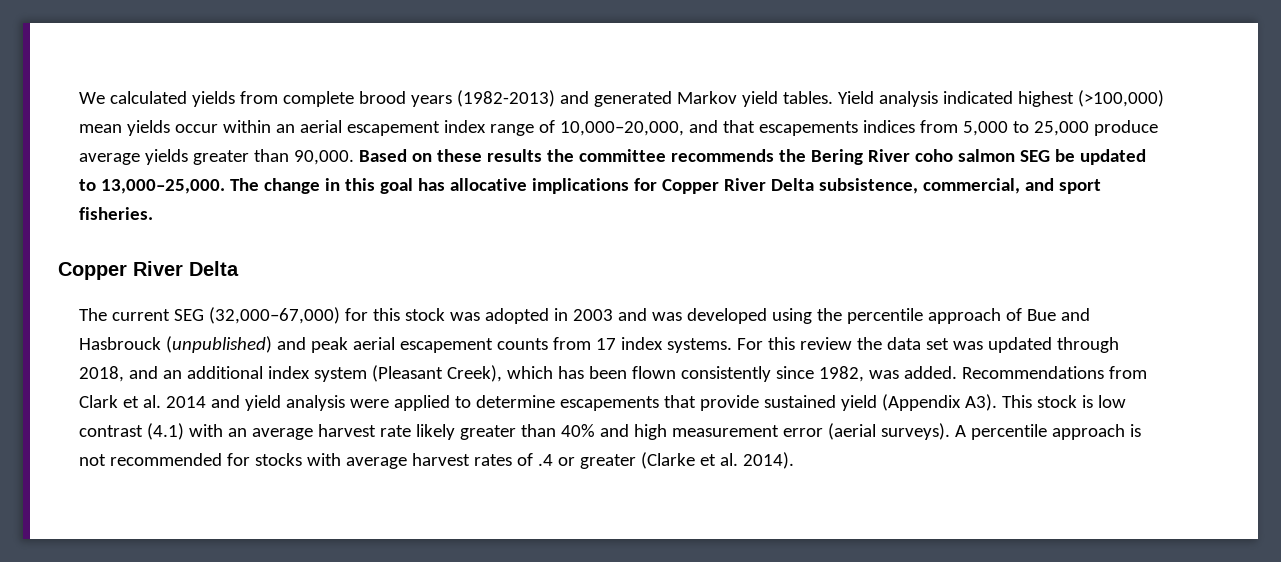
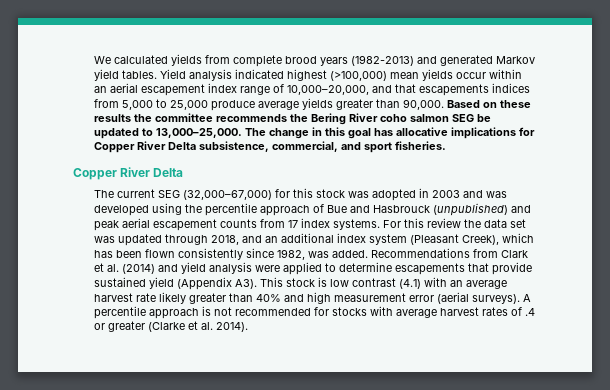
- Recommendations from Clark et al. 2014 and yield analysis were applied to determine escapements that provide sustained yield (Appendix A3). This stock is low contrast (4.1) with an average harvest rate likely greater than 40% and high measurement error (aerial surveys).
+ Recommendations from Clark et al. (2014) and yield analysis were applied to determine escapements that provide sustained yield (Appendix A3). This stock is low contrast (4.1) with an average harvest rate likely greater than 40% and high measurement error (aerial surveys).

